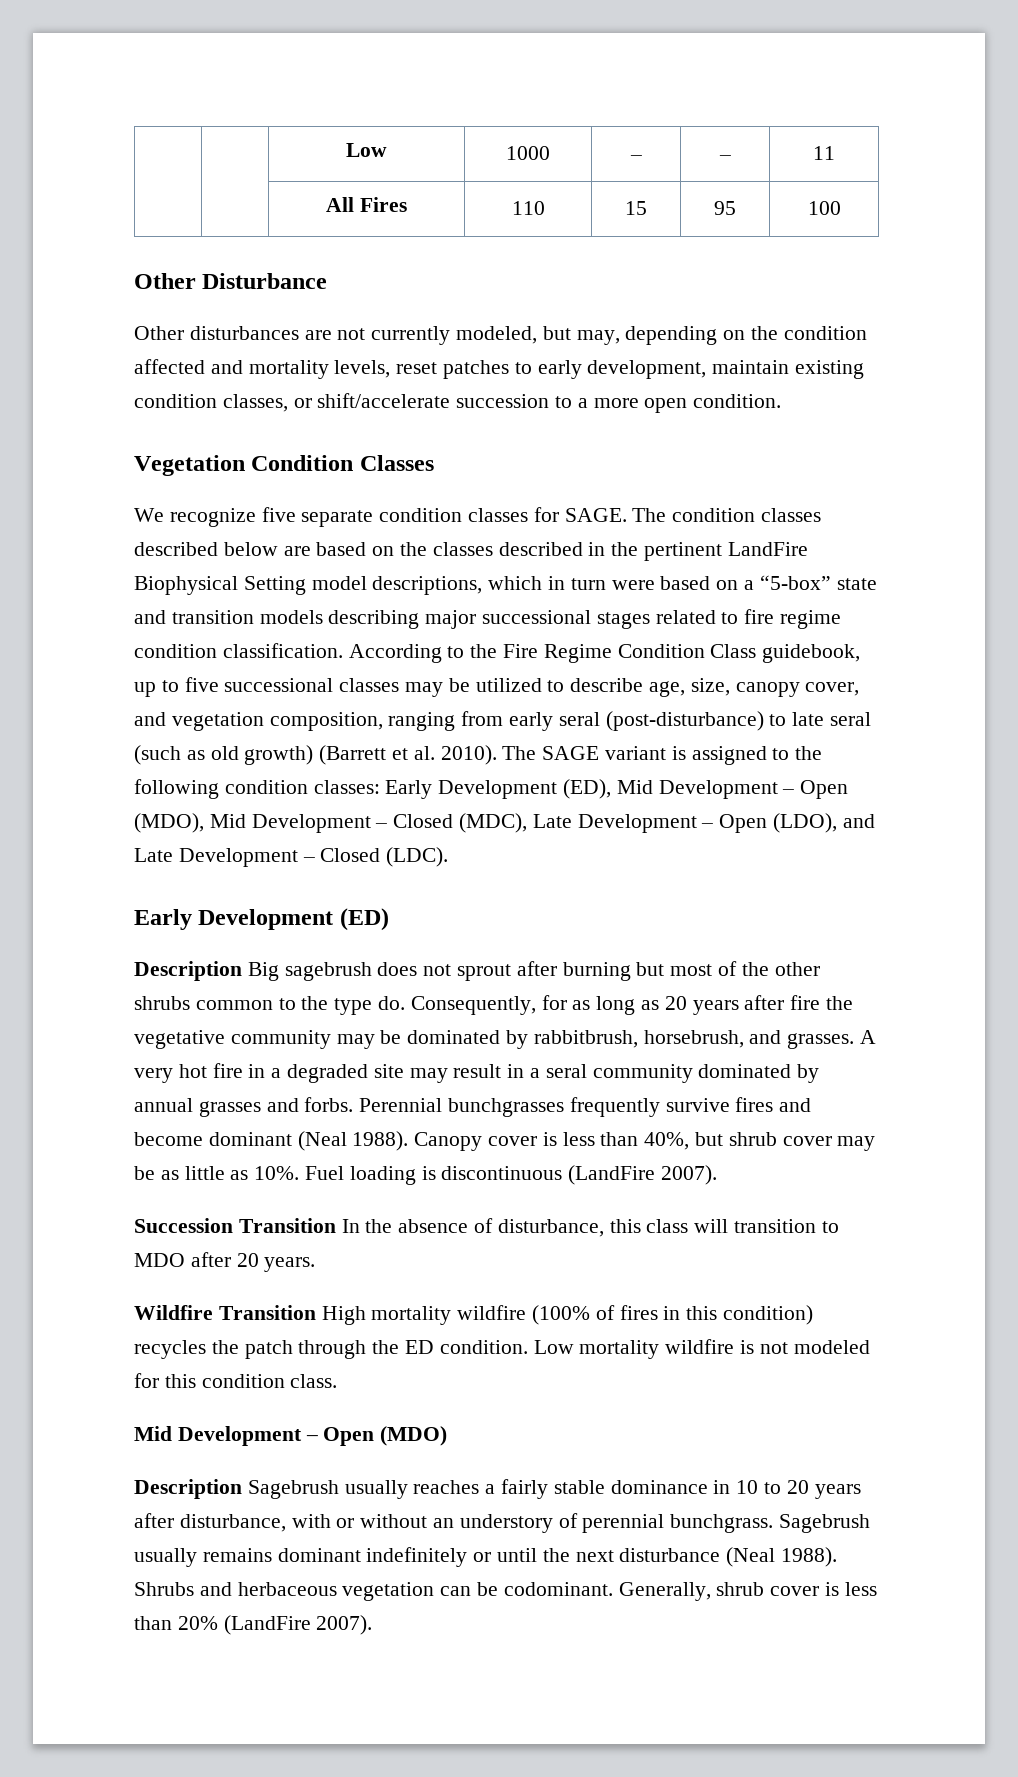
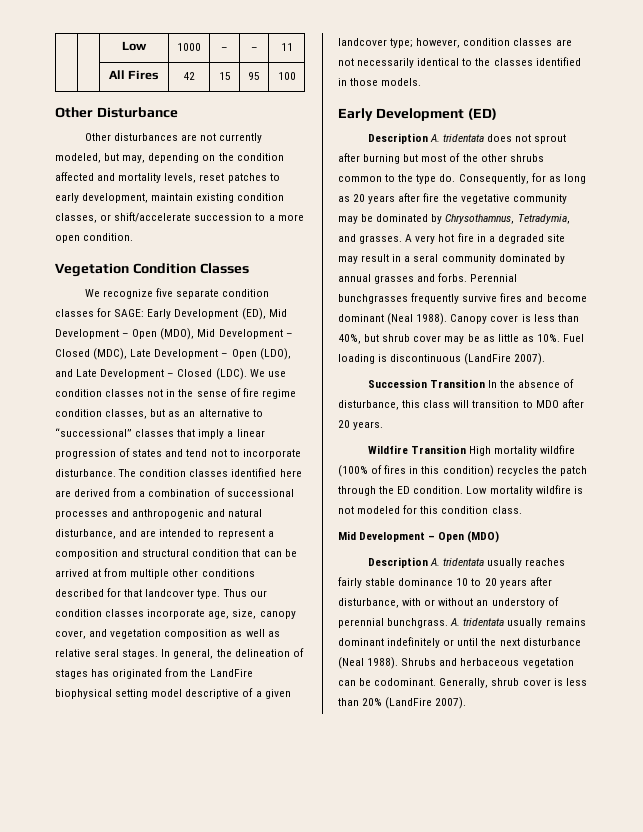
- | | All Fires | 110 | 15 | 95 | 100
+ | | All Fires | 42 | 15 | 95 | 100
- We recognize five separate condition classes for SAGE. The condition classes described below are based on the classes described in the pertinent LandFire Biophysical Setting model descriptions, which in turn were based on a “5-box” state and transition models describing major successional stages related to fire regime condition classification. According to the Fire Regime Condition Class guidebook, up to five successional classes may be utilized to describe age, size, canopy cover, and vegetation composition, ranging from early seral (post-disturbance) to late seral (such as old growth) (Barrett et al. 2010). The SAGE variant is assigned to the following condition classes: Early Development (ED), Mid Development – Open (MDO), Mid Development – Closed (MDC), Late Development – Open (LDO), and Late Development – Closed (LDC).
+ We recognize five separate condition classes for SAGE: Early Development (ED), Mid Development – Open (MDO), Mid Development – Closed (MDC), Late Development – Open (LDO), and Late Development – Closed (LDC). We use condition classes not in the sense of fire regime condition classes, but as an alternative to “successional” classes that imply a linear progression of states and tend not to incorporate disturbance. The condition classes identified here are derived from a combination of successional processes and anthropogenic and natural disturbance, and are intended to represent a composition and structural condition that can be arrived at from multiple other conditions described for that landcover type. Thus our condition classes incorporate age, size, canopy cover, and vegetation composition as well as relative seral stages. In general, the delineation of stages has originated from the LandFire biophysical setting model descriptive of a given landcover type; however, condition classes are not necessarily identical to the classes identified in those models.
- Description Big sagebrush does not sprout after burning but most of the other shrubs common to the type do.
+ Description A. tridentata does not sprout after burning but most of the other shrubs common to the type do.
- Consequently, for as long as 20 years after fire the vegetative community may be dominated by rabbitbrush, horsebrush, and grasses.
+ Consequently, for as long as 20 years after fire the vegetative community may be dominated by Chrysothamnus, Tetradymia, and grasses.
- Description Sagebrush usually reaches a fairly stable dominance in 10 to 20 years after disturbance, with or without an understory of perennial bunchgrass.
+ Description A. tridentata usually reaches fairly stable dominance 10 to 20 years after disturbance, with or without an understory of perennial bunchgrass.
- Sagebrush usually remains dominant indefinitely or until the next disturbance (Neal 1988).
+ A. tridentata usually remains dominant indefinitely or until the next disturbance (Neal 1988).

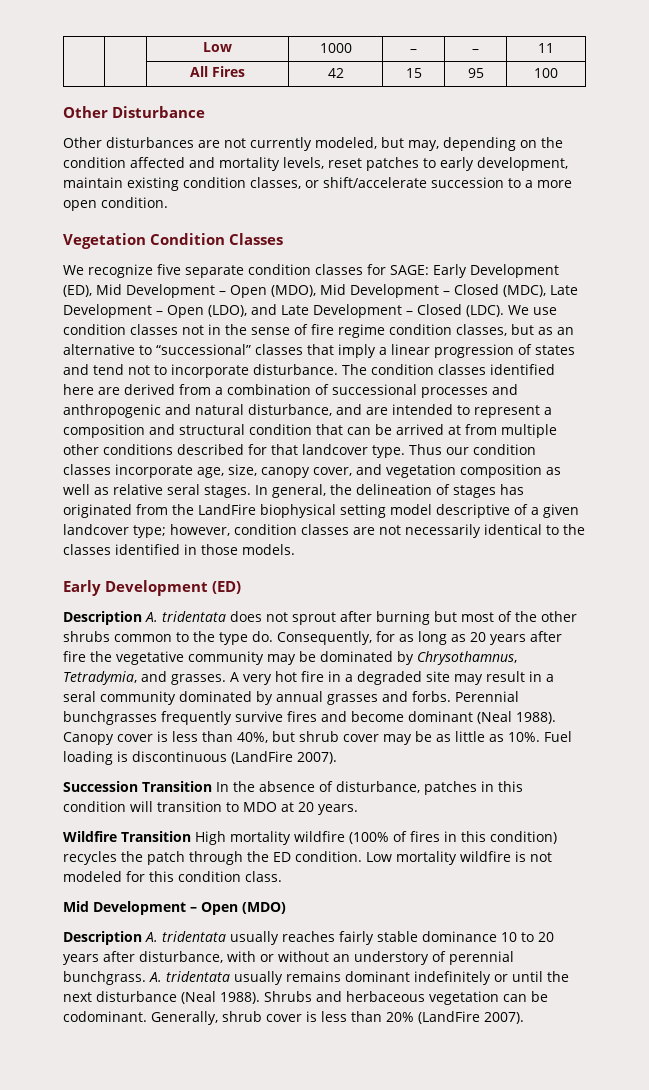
- Succession Transition In the absence of disturbance, this class will transition to MDO after 20 years.
+ Succession Transition In the absence of disturbance, patches in this condition will transition to MDO at 20 years.

